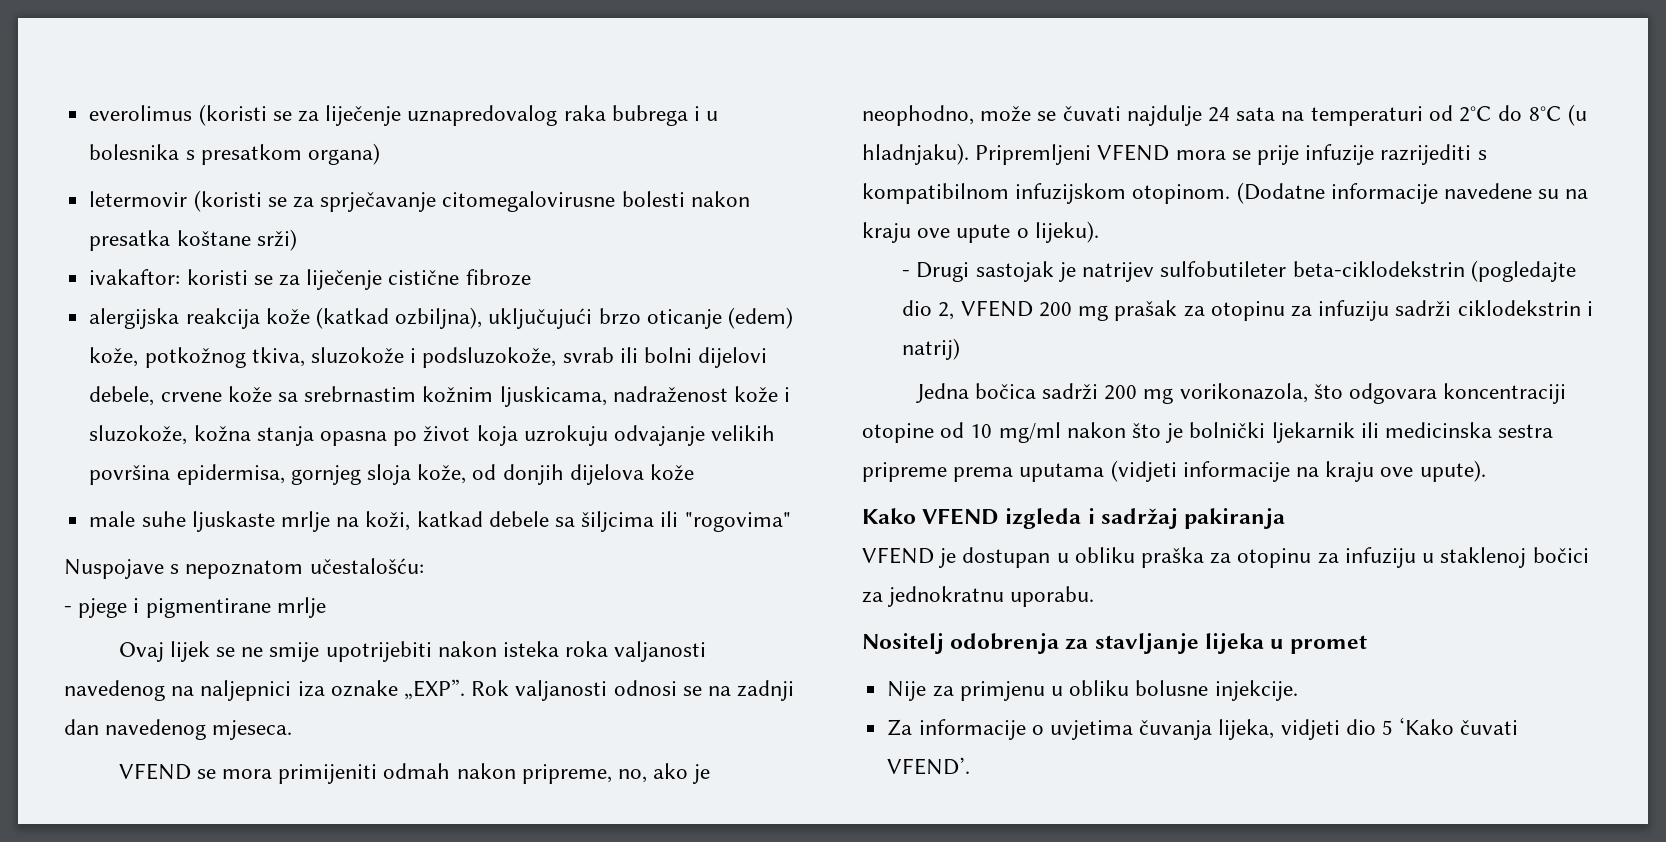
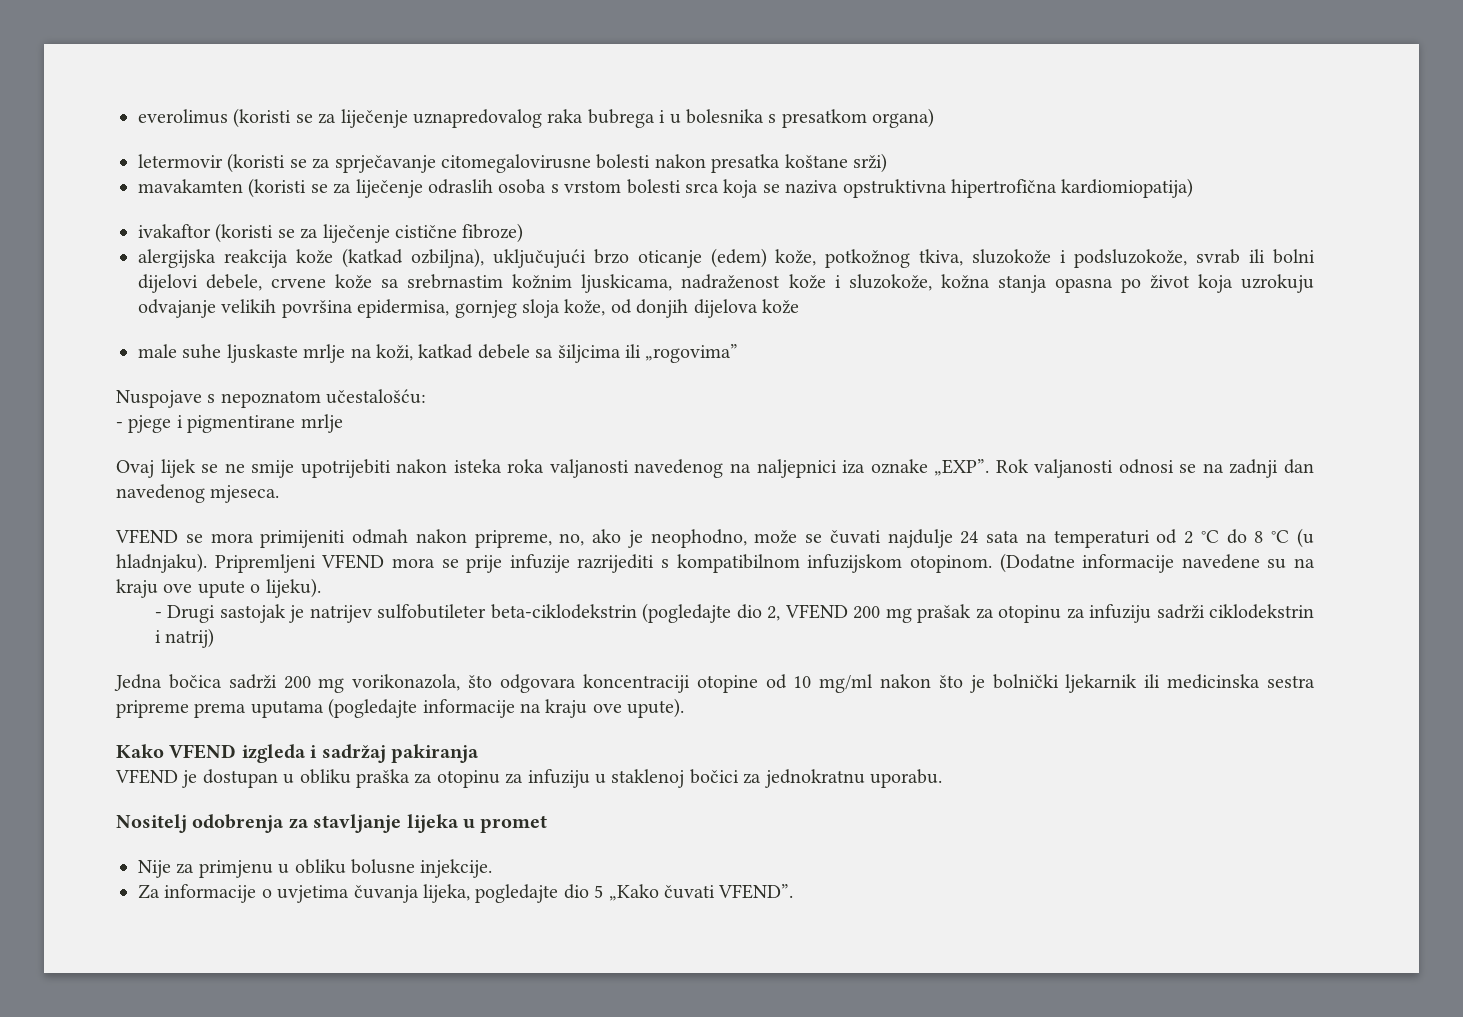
- ivakaftor: koristi se za liječenje cistične fibroze
+ mavakamten (koristi se za liječenje odraslih osoba s vrstom bolesti srca koja se naziva opstruktivna hipertrofična kardiomiopatija)
+ ivakaftor (koristi se za liječenje cistične fibroze)
- male suhe ljuskaste mrlje na koži, katkad debele sa šiljcima ili "rogovima"
+ male suhe ljuskaste mrlje na koži, katkad debele sa šiljcima ili „rogovima”
- VFEND se mora primijeniti odmah nakon pripreme, no, ako je neophodno, može se čuvati najdulje 24 sata na temperaturi od 2°C do 8°C (u hladnjaku).
+ VFEND se mora primijeniti odmah nakon pripreme, no, ako je neophodno, može se čuvati najdulje 24 sata na temperaturi od 2 °C do 8 °C (u hladnjaku).
- Jedna bočica sadrži 200 mg vorikonazola, što odgovara koncentraciji otopine od 10 mg/ml nakon što je bolnički ljekarnik ili medicinska sestra pripreme prema uputama (vidjeti informacije na kraju ove upute).
+ Jedna bočica sadrži 200 mg vorikonazola, što odgovara koncentraciji otopine od 10 mg/ml nakon što je bolnički ljekarnik ili medicinska sestra pripreme prema uputama (pogledajte informacije na kraju ove upute).
- Za informacije o uvjetima čuvanja lijeka, vidjeti dio 5 ‘Kako čuvati VFEND’.
+ Za informacije o uvjetima čuvanja lijeka, pogledajte dio 5 „Kako čuvati VFEND”.

